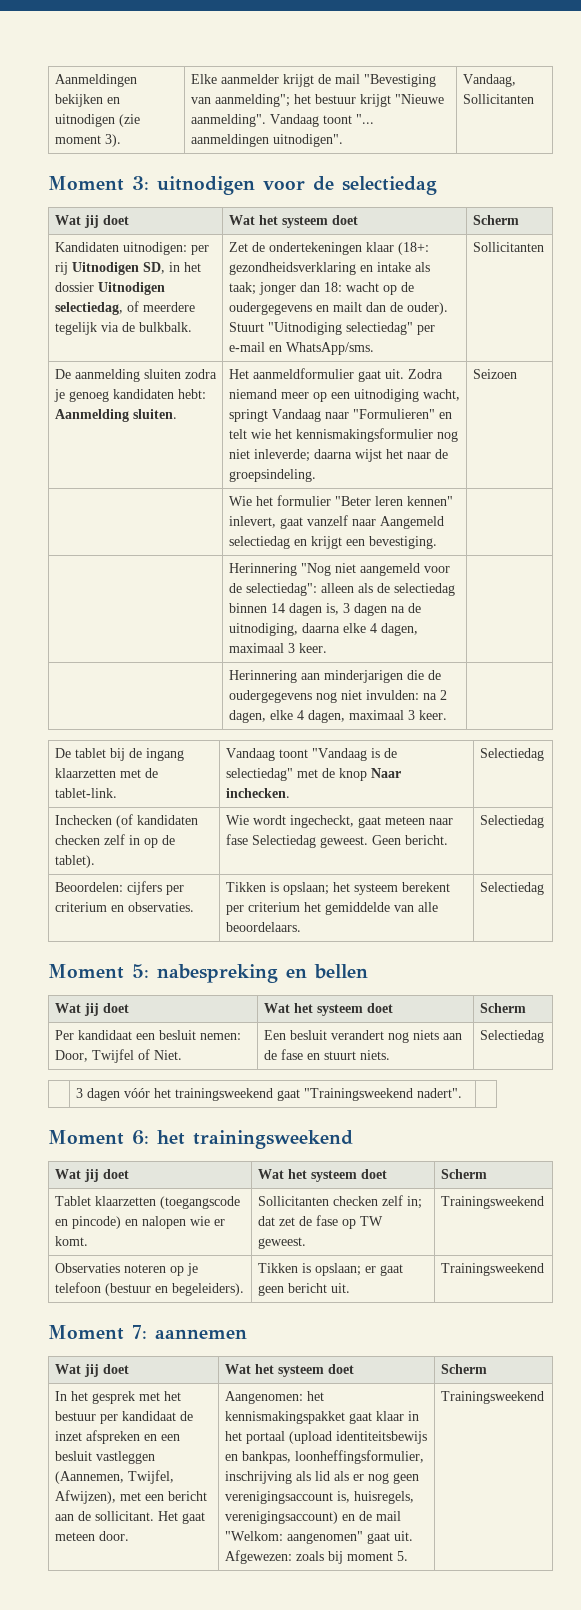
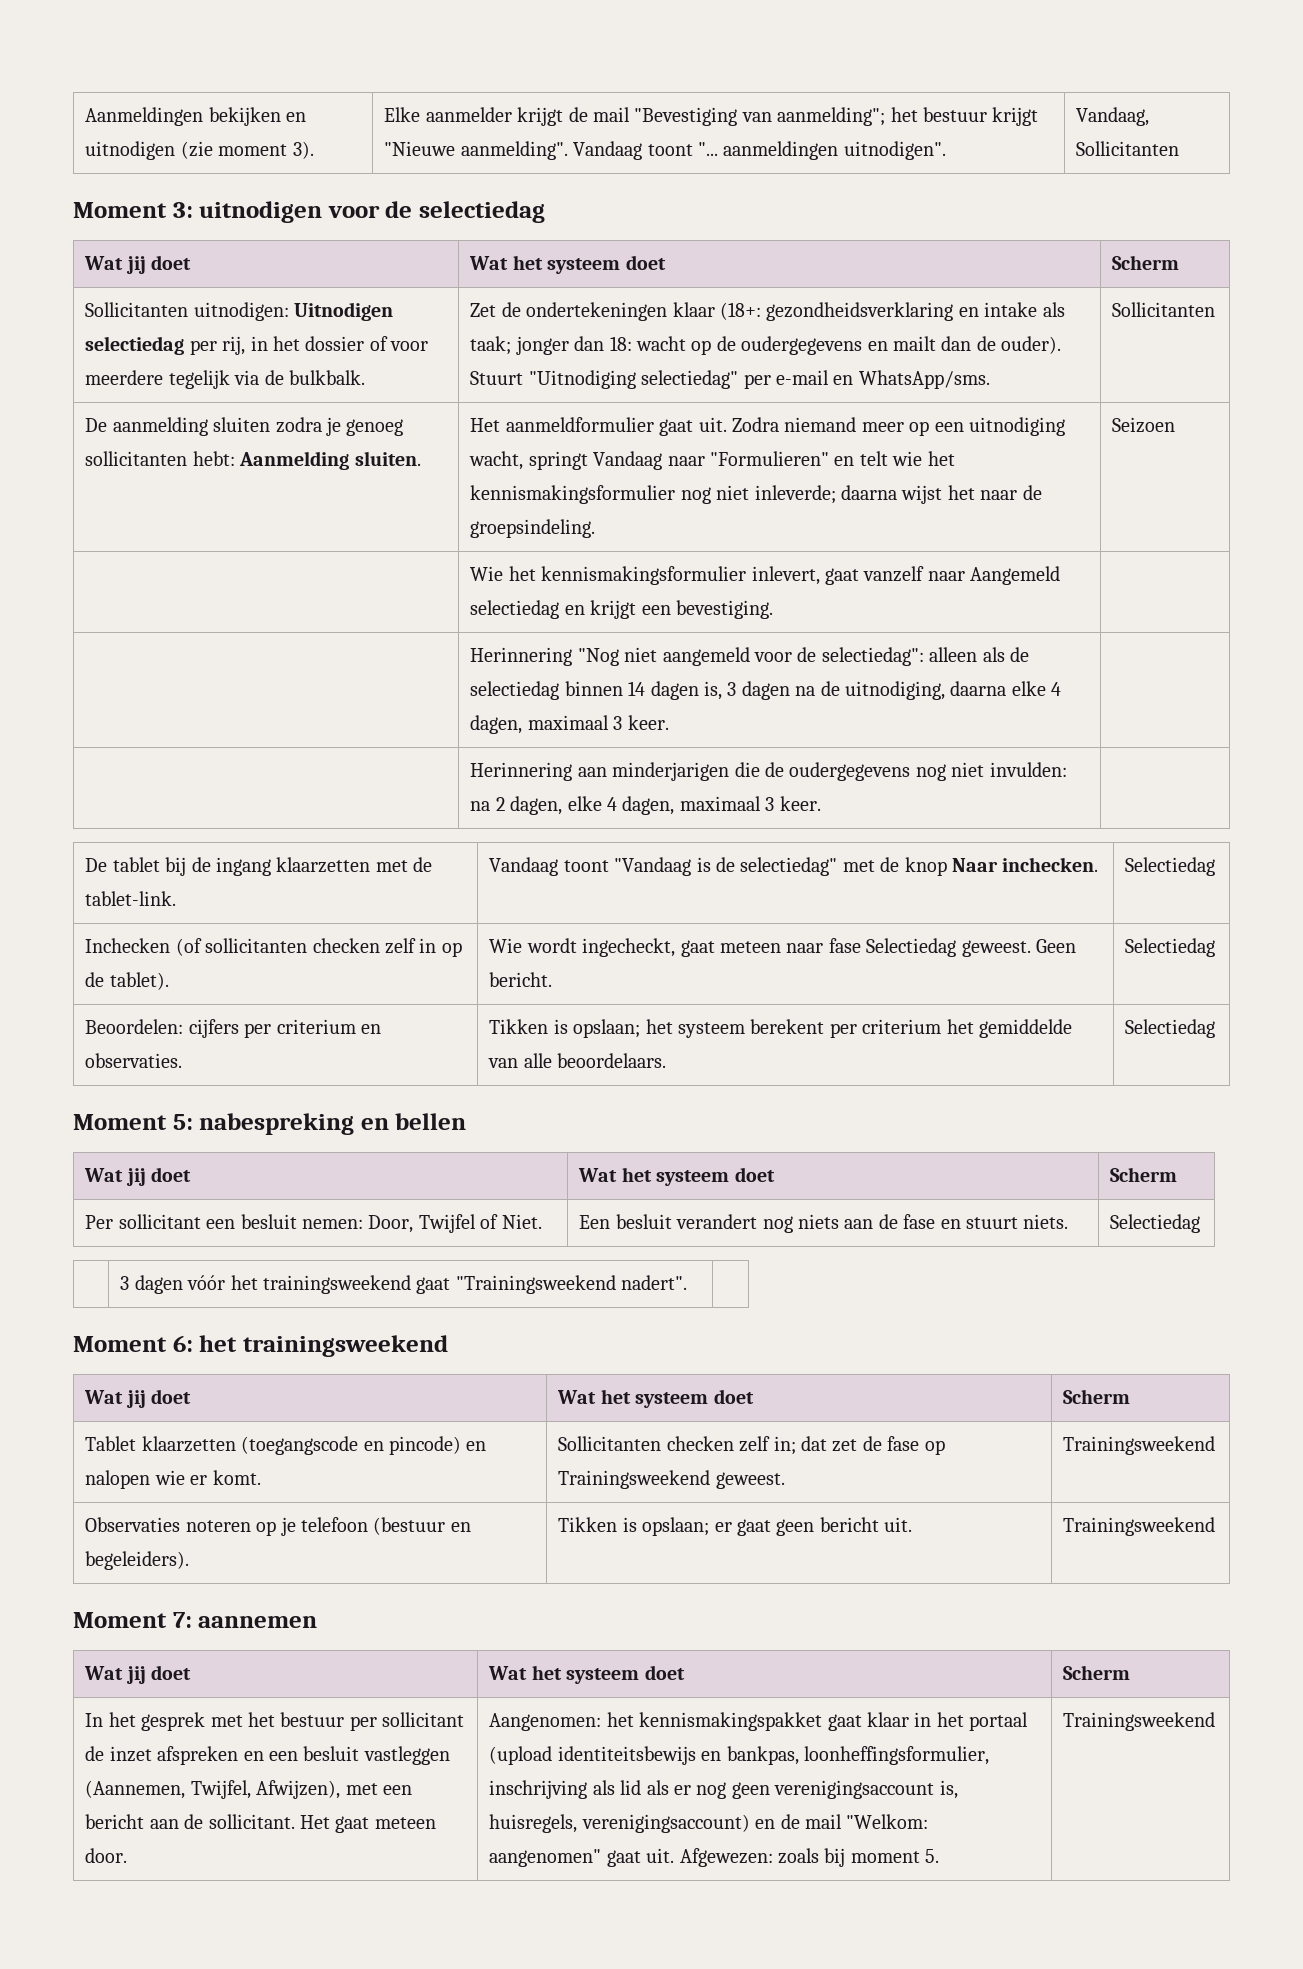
- Kandidaten uitnodigen: per rij Uitnodigen SD, in het dossier Uitnodigen selectiedag, of meerdere tegelijk via de bulkbalk.
+ Sollicitanten uitnodigen: Uitnodigen selectiedag per rij, in het dossier of voor meerdere tegelijk via de bulkbalk.
- De aanmelding sluiten zodra je genoeg kandidaten hebt: Aanmelding sluiten. | Het aanmeldformulier gaat uit. Zodra niemand meer op een uitnodiging wacht, springt Vandaag naar "Formulieren" en telt wie het kennismakingsformulier nog niet inleverde; daarna wijst het naar de groepsindeling. | Seizoen
+ De aanmelding sluiten zodra je genoeg sollicitanten hebt: Aanmelding sluiten. | Het aanmeldformulier gaat uit. Zodra niemand meer op een uitnodiging wacht, springt Vandaag naar "Formulieren" en telt wie het kennismakingsformulier nog niet inleverde; daarna wijst het naar de groepsindeling. | Seizoen
- | Wie het formulier "Beter leren kennen" inlevert, gaat vanzelf naar Aangemeld selectiedag en krijgt een bevestiging. |
+ | Wie het kennismakingsformulier inlevert, gaat vanzelf naar Aangemeld selectiedag en krijgt een bevestiging. |
- Inchecken (of kandidaten checken zelf in op de tablet). | Wie wordt ingecheckt, gaat meteen naar fase Selectiedag geweest. Geen bericht. | Selectiedag
+ Inchecken (of sollicitanten checken zelf in op de tablet). | Wie wordt ingecheckt, gaat meteen naar fase Selectiedag geweest. Geen bericht. | Selectiedag
- Per kandidaat een besluit nemen: Door, Twijfel of Niet. | Een besluit verandert nog niets aan de fase en stuurt niets. | Selectiedag
+ Per sollicitant een besluit nemen: Door, Twijfel of Niet. | Een besluit verandert nog niets aan de fase en stuurt niets. | Selectiedag
- Tablet klaarzetten (toegangscode en pincode) en nalopen wie er komt. | Sollicitanten checken zelf in; dat zet de fase op TW geweest. | Trainingsweekend
+ Tablet klaarzetten (toegangscode en pincode) en nalopen wie er komt. | Sollicitanten checken zelf in; dat zet de fase op Trainingsweekend geweest. | Trainingsweekend
- In het gesprek met het bestuur per kandidaat de inzet afspreken en een besluit vastleggen (Aannemen, Twijfel, Afwijzen), met een bericht aan de sollicitant.
+ In het gesprek met het bestuur per sollicitant de inzet afspreken en een besluit vastleggen (Aannemen, Twijfel, Afwijzen), met een bericht aan de sollicitant.

